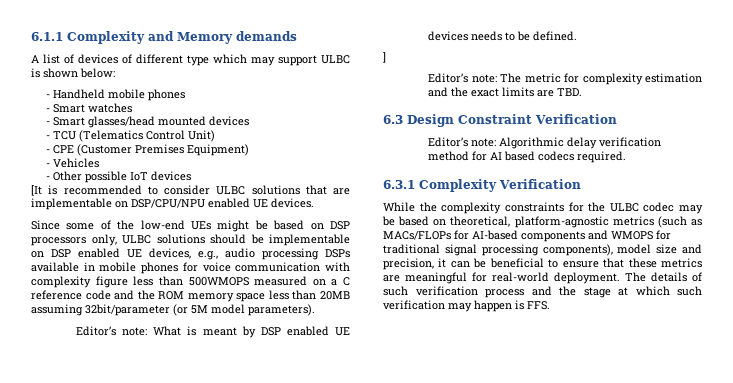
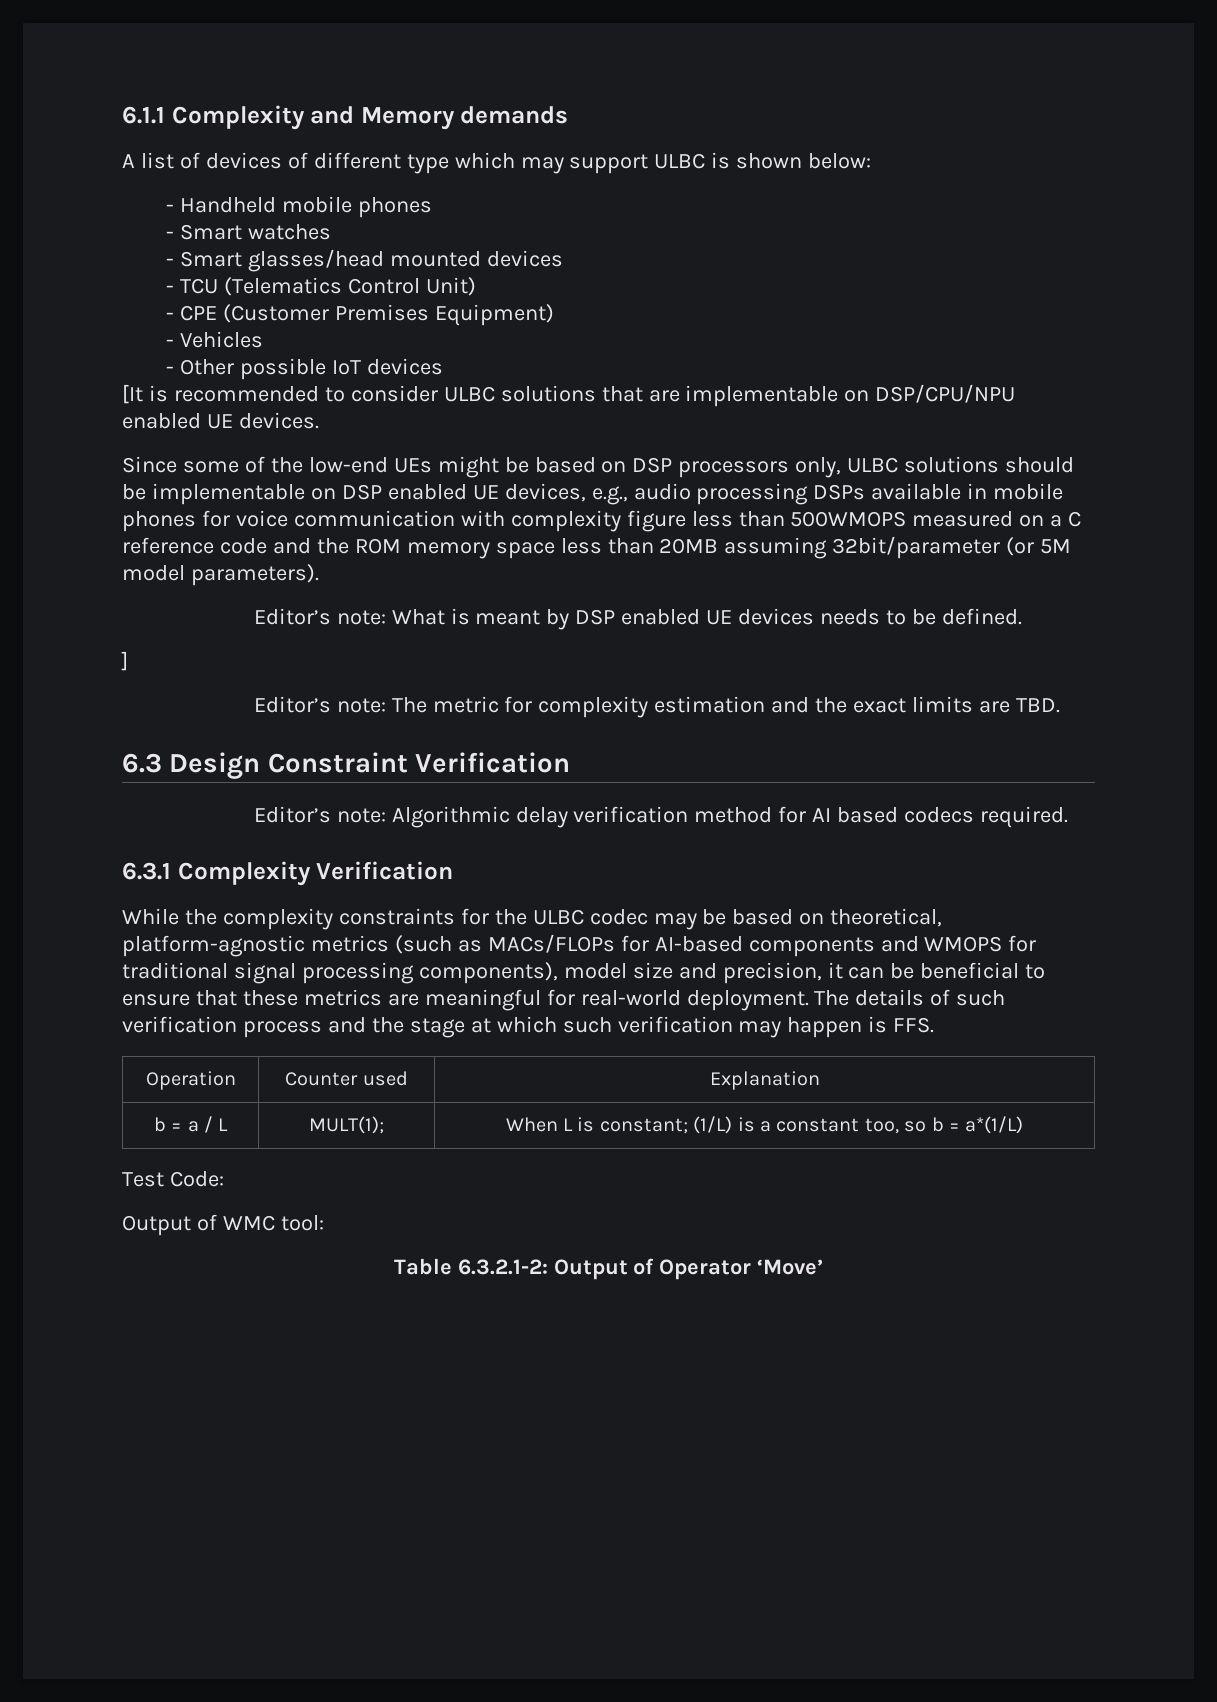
+ Operation | Counter used | Explanation
+ b = a / L | MULT(1); | When L is constant; (1/L) is a constant too, so b = a*(1/L)
+ Test Code:
+ Output of WMC tool:
+ Table 6.3.2.1-2: Output of Operator ‘Move’

